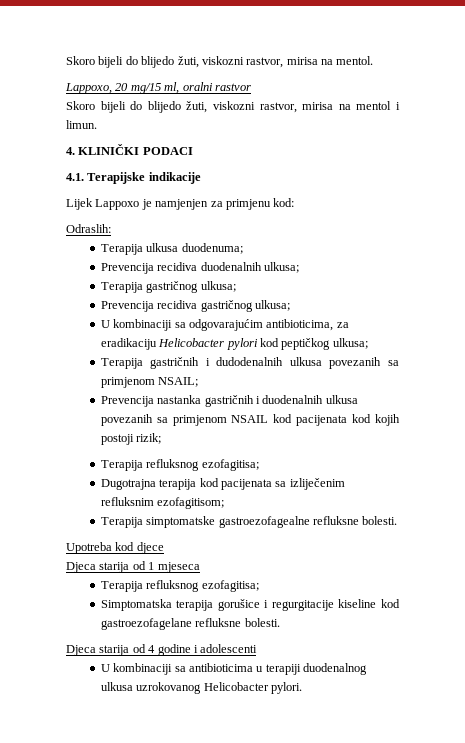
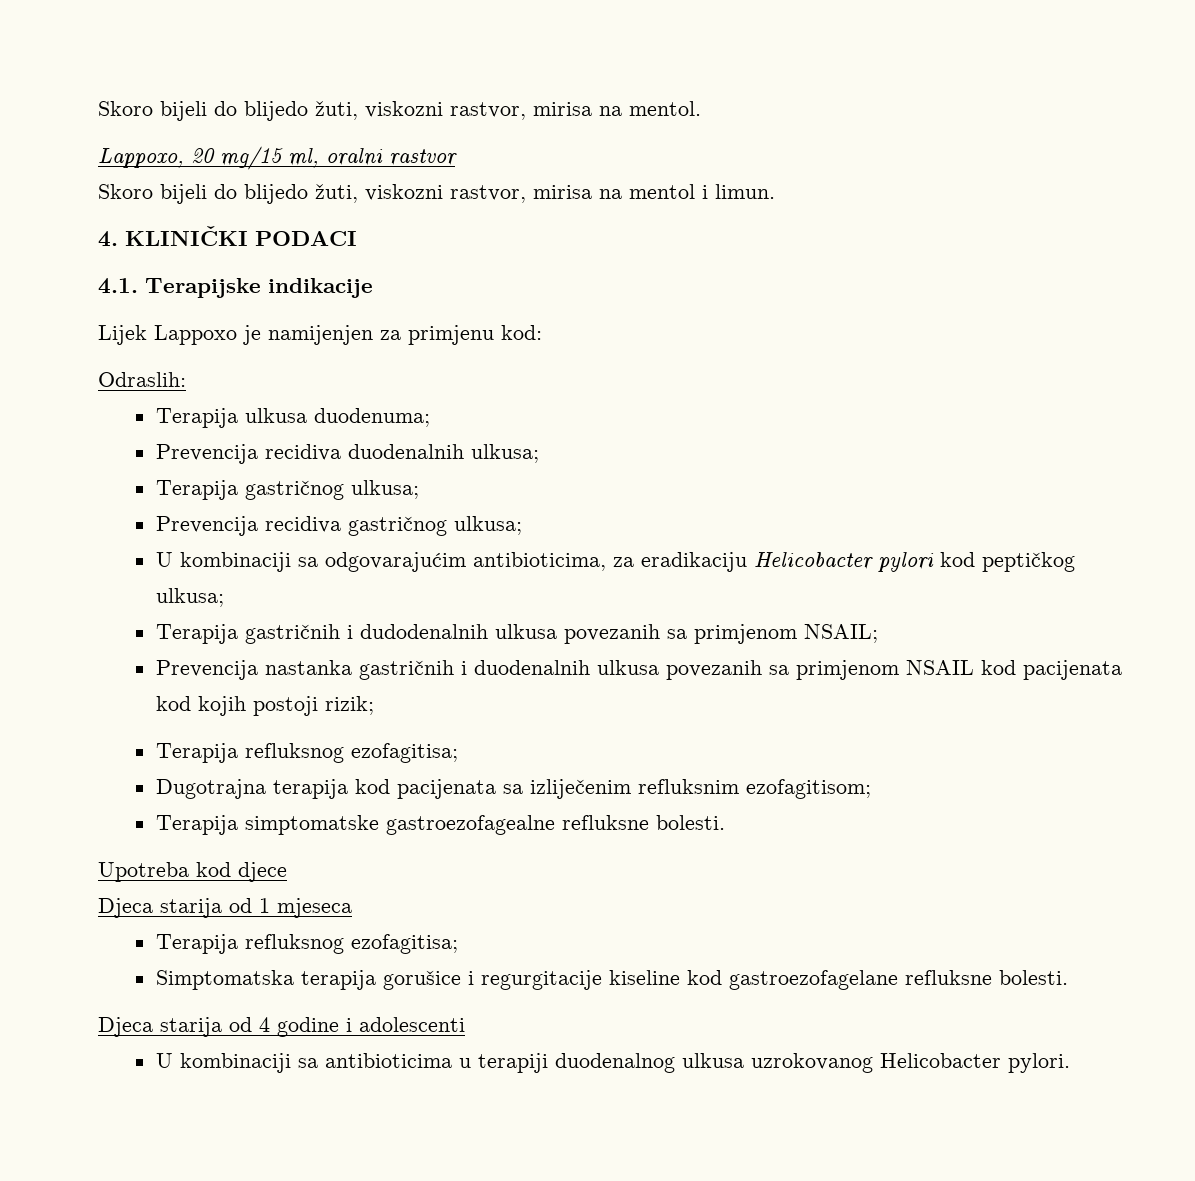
- Lijek Lappoxo je namjenjen za primjenu kod:
+ Lijek Lappoxo je namijenjen za primjenu kod:

